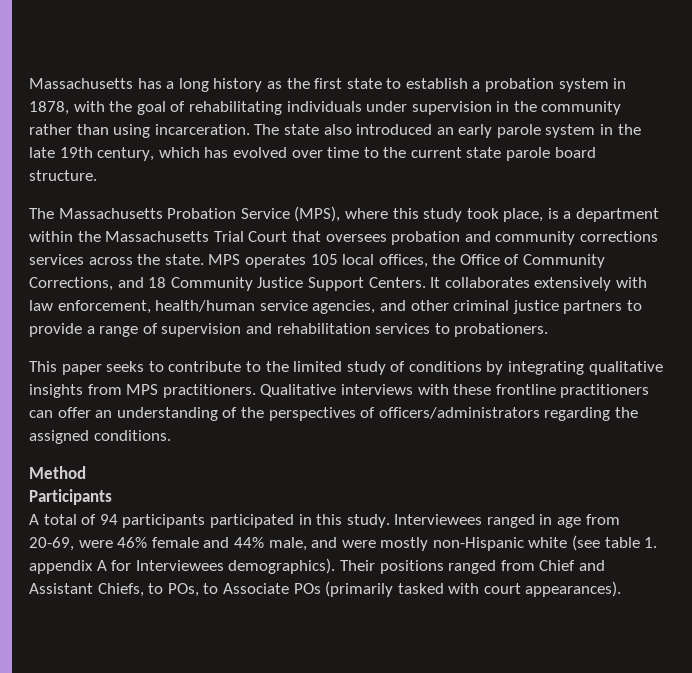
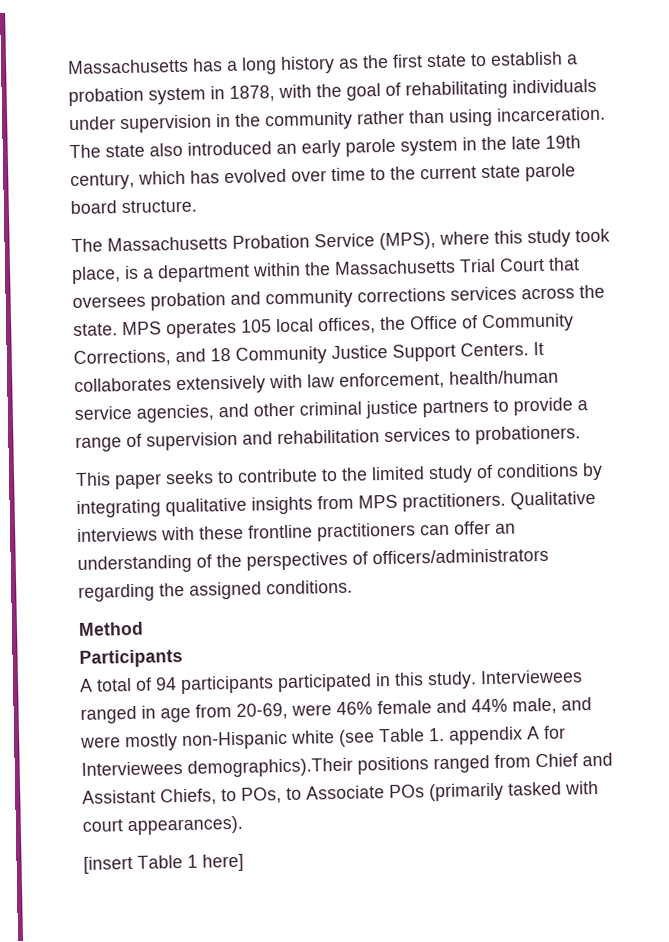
- Interviewees ranged in age from 20-69, were 46% female and 44% male, and were mostly non-Hispanic white (see table 1. appendix A for Interviewees demographics). Their positions ranged from Chief and Assistant Chiefs, to POs, to Associate POs (primarily tasked with court appearances).
+ Interviewees ranged in age from 20-69, were 46% female and 44% male, and were mostly non-Hispanic white (see Table 1. appendix A for Interviewees demographics).Their positions ranged from Chief and Assistant Chiefs, to POs, to Associate POs (primarily tasked with court appearances).
+ [insert Table 1 here]

